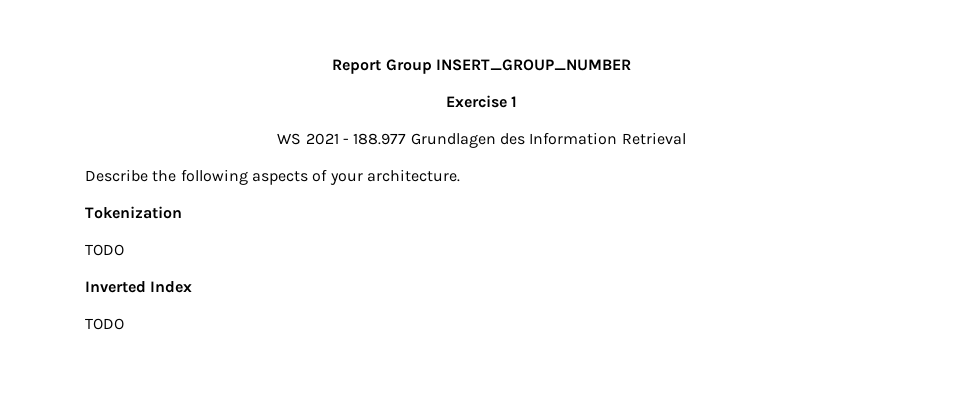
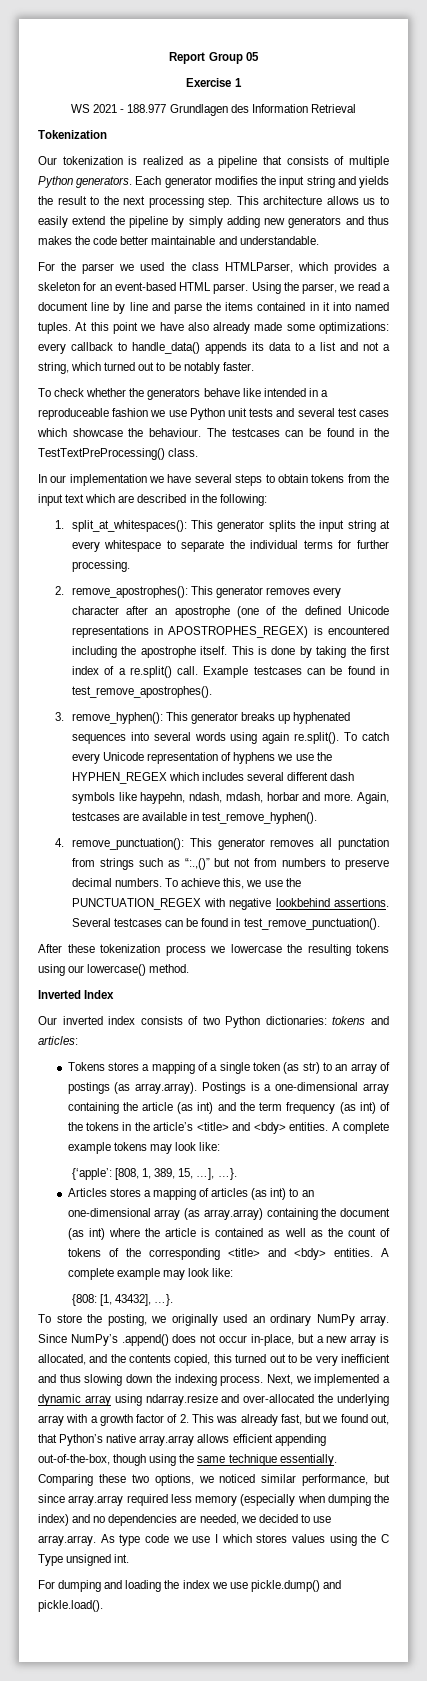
- Report Group INSERT_GROUP_NUMBER
+ Report Group 05
- Describe the following aspects of your architecture.
  Tokenization
- TODO
+ Our tokenization is realized as a pipeline that consists of multiple Python generators. Each generator modifies the input string and yields the result to the next processing step. This architecture allows us to easily extend the pipeline by simply adding new generators and thus makes the code better maintainable and understandable.
+ For the parser we used the class HTMLParser, which provides a skeleton for an event-based HTML parser. Using the parser, we read a document line by line and parse the items contained in it into named tuples. At this point we have also already made some optimizations: every callback to handle_data() appends its data to a list and not a string, which turned out to be notably faster.
+ To check whether the generators behave like intended in a reproduceable fashion we use Python unit tests and several test cases which showcase the behaviour. The testcases can be found in the TestTextPreProcessing() class.
+ In our implementation we have several steps to obtain tokens from the input text which are described in the following:
+ 1. split_at_whitespaces(): This generator splits the input string at every whitespace to separate the individual terms for further processing.
+ 2. remove_apostrophes(): This generator removes every character after an apostrophe (one of the defined Unicode representations in APOSTROPHES_REGEX) is encountered including the apostrophe itself. This is done by taking the first index of a re.split() call. Example testcases can be found in test_remove_apostrophes().
+ 3. remove_hyphen(): This generator breaks up hyphenated sequences into several words using again re.split(). To catch every Unicode representation of hyphens we use the HYPHEN_REGEX which includes several different dash symbols like haypehn, ndash, mdash, horbar and more. Again, testcases are available in test_remove_hyphen().
+ 4. remove_punctuation(): This generator removes all punctation from strings such as “:.,()” but not from numbers to preserve decimal numbers. To achieve this, we use the PUNCTUATION_REGEX with negative lookbehind assertions. Several testcases can be found in test_remove_punctuation().
+ After these tokenization process we lowercase the resulting tokens using our lowercase() method.
  Inverted Index
- TODO
+ Our inverted index consists of two Python dictionaries: tokens and articles:
+ Tokens stores a mapping of a single token (as str) to an array of postings (as array.array). Postings is a one-dimensional array containing the article (as int) and the term frequency (as int) of the tokens in the article’s <title> and <bdy> entities. A complete example tokens may look like:
+ {‘apple’: [808, 1, 389, 15, …], …}.
+ Articles stores a mapping of articles (as int) to an one-dimensional array (as array.array) containing the document (as int) where the article is contained as well as the count of tokens of the corresponding <title> and <bdy> entities. A complete example may look like:
+ {808: [1, 43432], …}.
+ To store the posting, we originally used an ordinary NumPy array. Since NumPy’s .append() does not occur in-place, but a new array is allocated, and the contents copied, this turned out to be very inefficient and thus slowing down the indexing process. Next, we implemented a dynamic array using ndarray.resize and over-allocated the underlying array with a growth factor of 2. This was already fast, but we found out, that Python’s native array.array allows efficient appending out-of-the-box, though using the same technique essentially. Comparing these two options, we noticed similar performance, but since array.array required less memory (especially when dumping the index) and no dependencies are needed, we decided to use array.array. As type code we use I which stores values using the C Type unsigned int.
+ For dumping and loading the index we use pickle.dump() and pickle.load().

